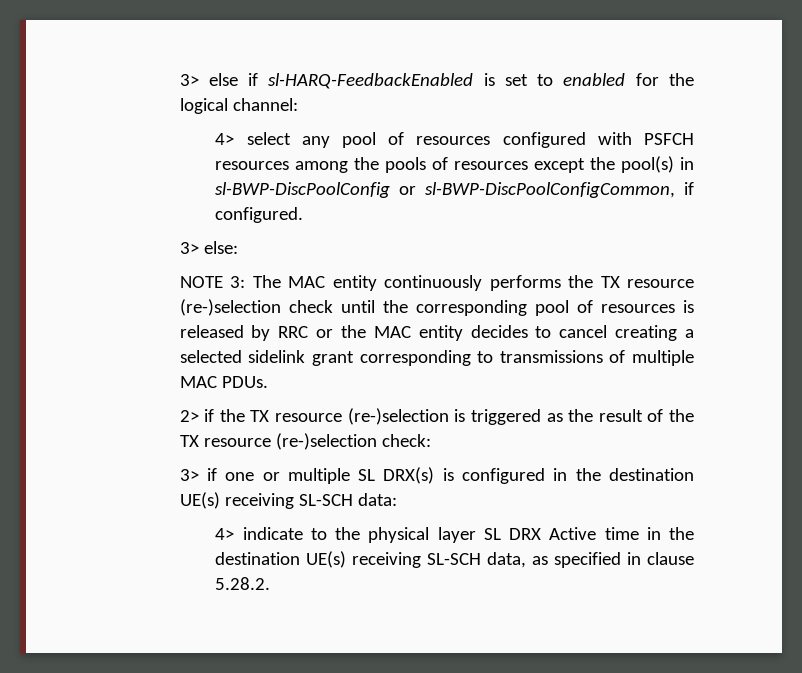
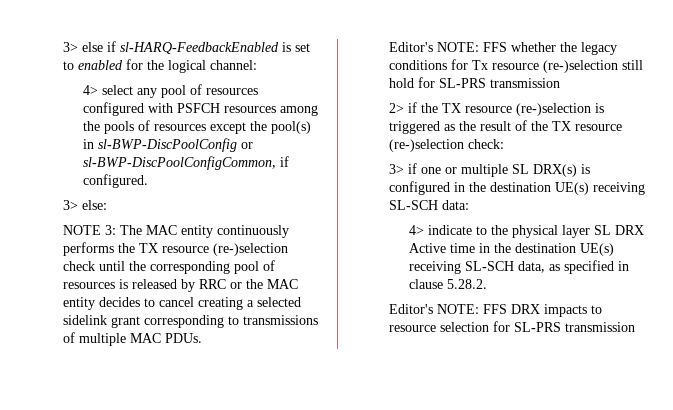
+ Editor's NOTE: FFS whether the legacy conditions for Tx resource (re-)selection still hold for SL-PRS transmission
+ Editor's NOTE: FFS DRX impacts to resource selection for SL-PRS transmission

